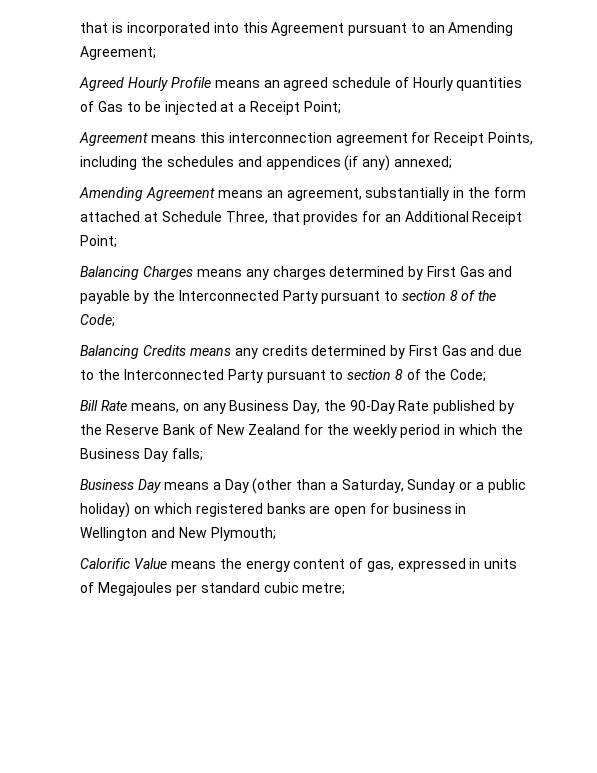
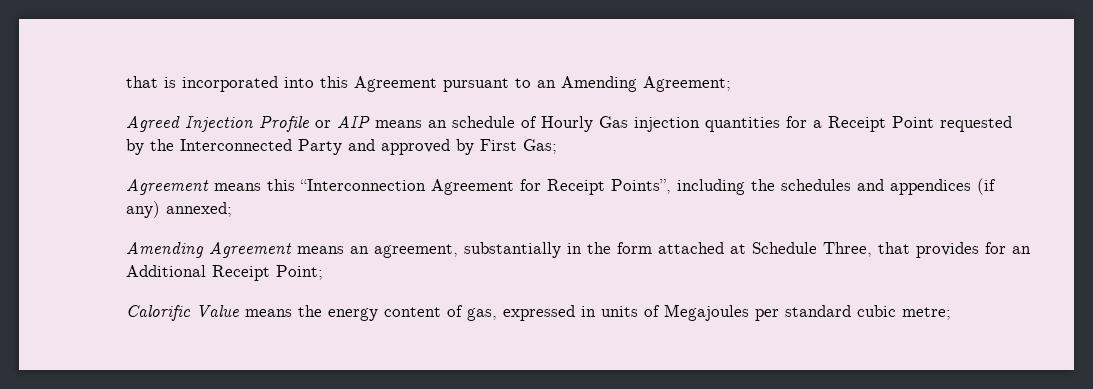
- Agreed Hourly Profile means an agreed schedule of Hourly quantities of Gas to be injected at a Receipt Point;
+ Agreed Injection Profile or AIP means an schedule of Hourly Gas injection quantities for a Receipt Point requested by the Interconnected Party and approved by First Gas;
- Agreement means this interconnection agreement for Receipt Points, including the schedules and appendices (if any) annexed;
+ Agreement means this “Interconnection Agreement for Receipt Points”, including the schedules and appendices (if any) annexed;
- Balancing Charges means any charges determined by First Gas and payable by the Interconnected Party pursuant to section 8 of the Code;
- Balancing Credits means any credits determined by First Gas and due to the Interconnected Party pursuant to section 8 of the Code;
- Bill Rate means, on any Business Day, the 90-Day Rate published by the Reserve Bank of New Zealand for the weekly period in which the Business Day falls;
- Business Day means a Day (other than a Saturday, Sunday or a public holiday) on which registered banks are open for business in Wellington and New Plymouth;

